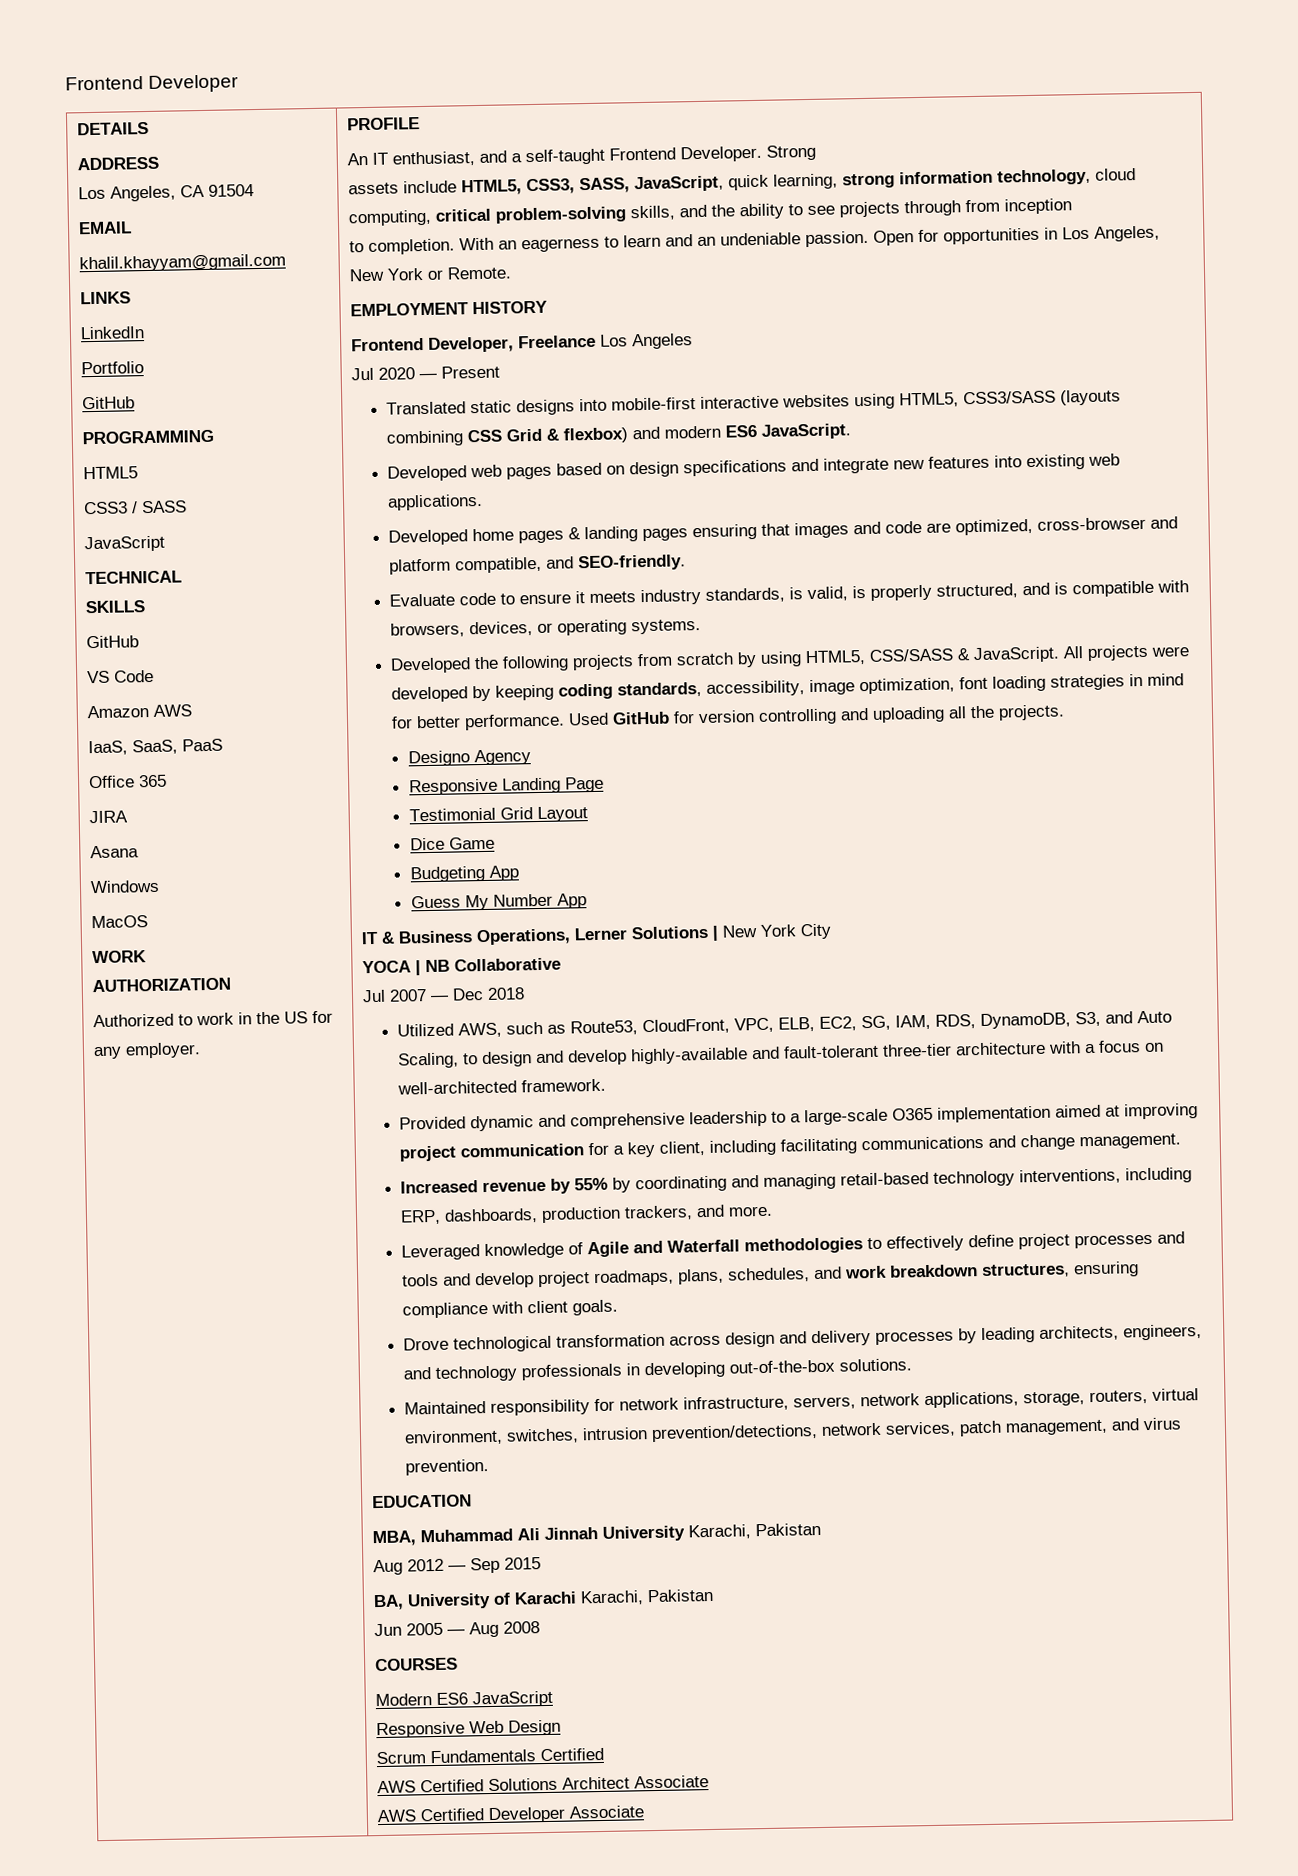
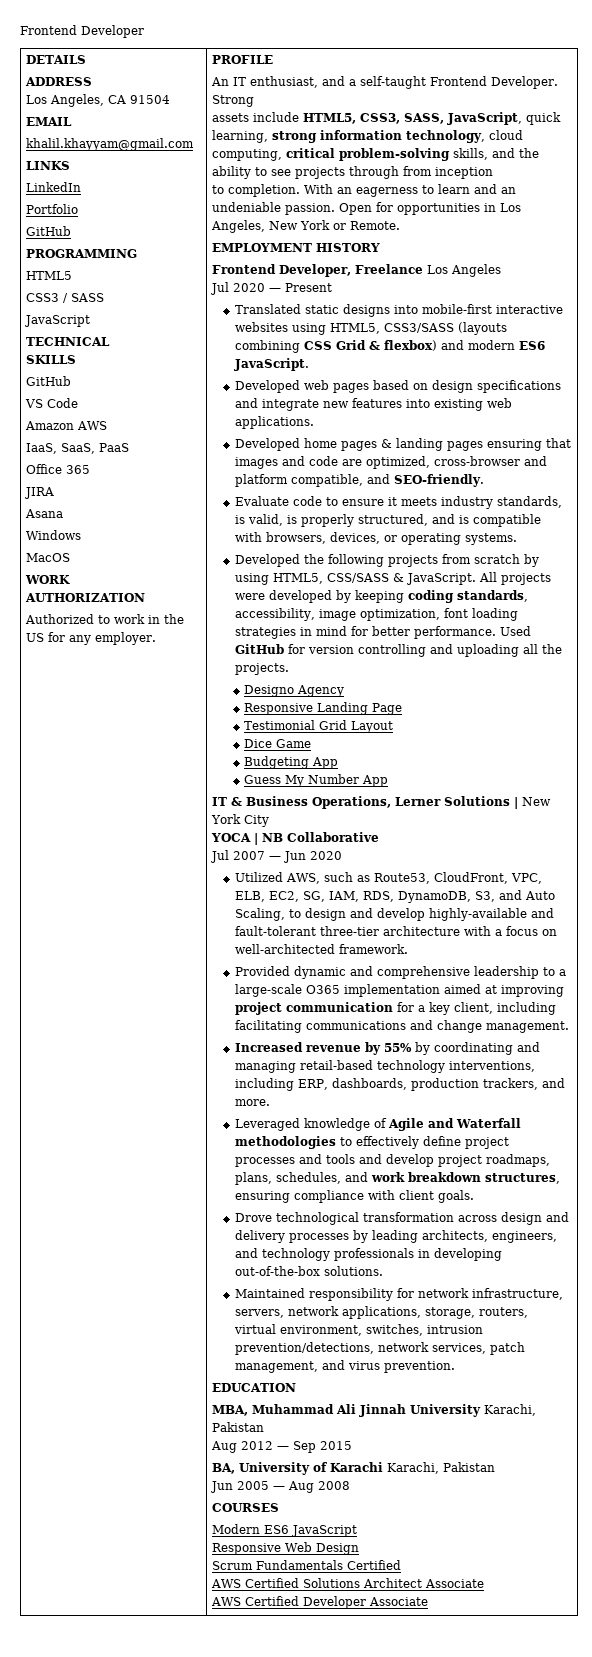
- Jul 2007 — Dec 2018
+ Jul 2007 — Jun 2020

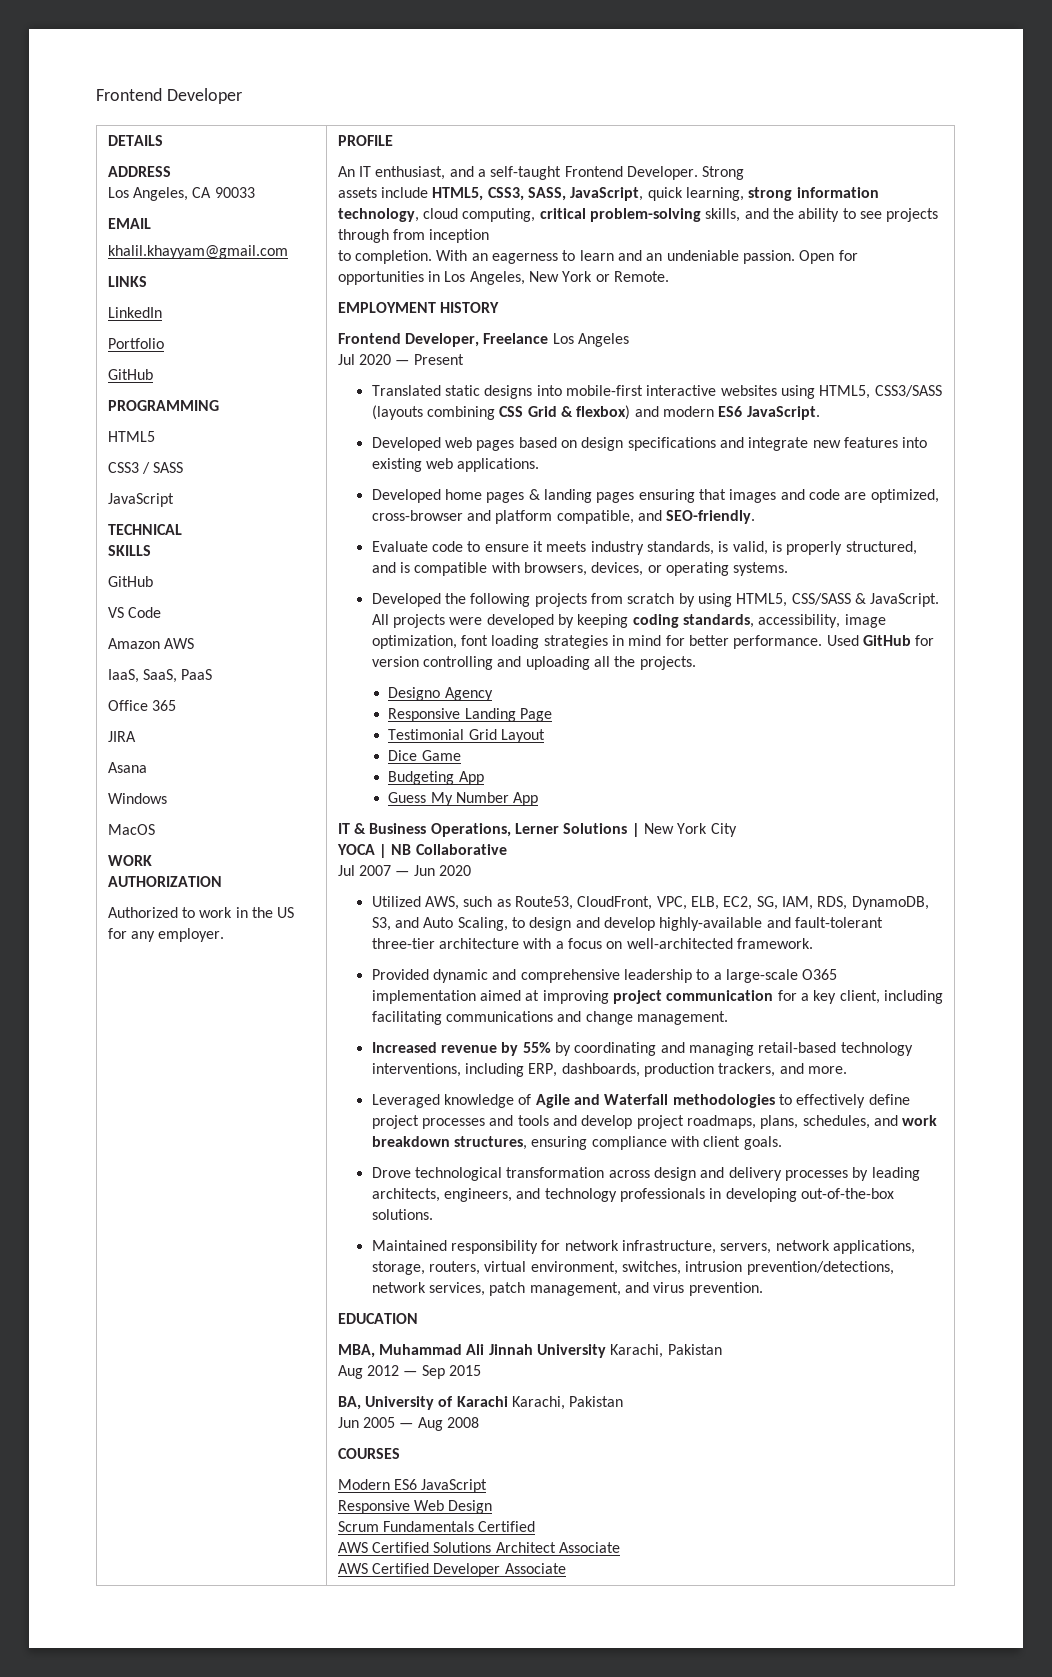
- Los Angeles, CA 91504
+ Los Angeles, CA 90033

